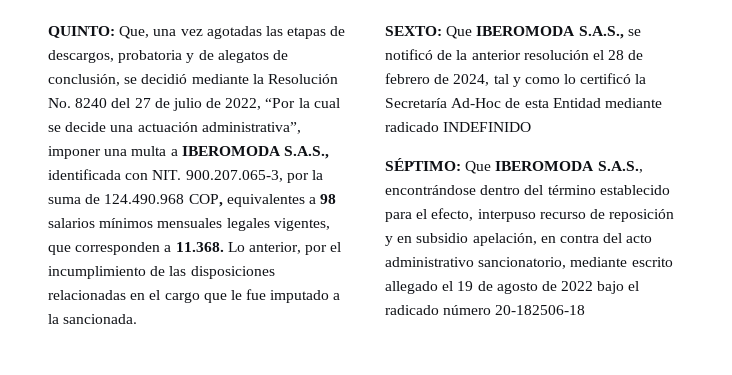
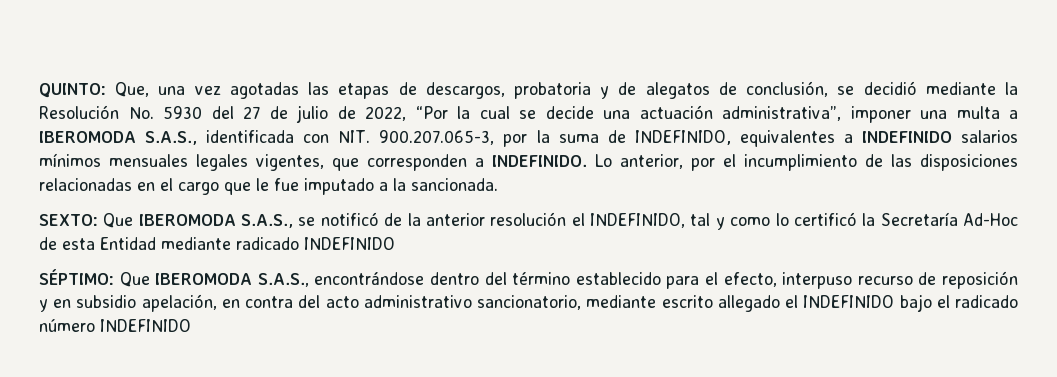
- Que, una vez agotadas las etapas de descargos, probatoria y de alegatos de conclusión, se decidió mediante la Resolución No. 8240 del 27 de julio de 2022, “Por la cual se decide una actuación administrativa”, imponer una multa a IBEROMODA S.A.S., identificada con NIT. 900.207.065-3, por la suma de 124.490.968 COP, equivalentes a 98 salarios mínimos mensuales legales vigentes, que corresponden a 11.368. Lo anterior, por el incumplimiento de las disposiciones relacionadas en el cargo que le fue imputado a la sancionada.
+ Que, una vez agotadas las etapas de descargos, probatoria y de alegatos de conclusión, se decidió mediante la Resolución No. 5930 del 27 de julio de 2022, “Por la cual se decide una actuación administrativa”, imponer una multa a IBEROMODA S.A.S., identificada con NIT. 900.207.065-3, por la suma de INDEFINIDO, equivalentes a INDEFINIDO salarios mínimos mensuales legales vigentes, que corresponden a INDEFINIDO. Lo anterior, por el incumplimiento de las disposiciones relacionadas en el cargo que le fue imputado a la sancionada.
- SEXTO: Que IBEROMODA S.A.S., se notificó de la anterior resolución el 28 de febrero de 2024, tal y como lo certificó la Secretaría Ad-Hoc de esta Entidad mediante radicado INDEFINIDO
+ SEXTO: Que IBEROMODA S.A.S., se notificó de la anterior resolución el INDEFINIDO, tal y como lo certificó la Secretaría Ad-Hoc de esta Entidad mediante radicado INDEFINIDO
- SÉPTIMO: Que IBEROMODA S.A.S., encontrándose dentro del término establecido para el efecto, interpuso recurso de reposición y en subsidio apelación, en contra del acto administrativo sancionatorio, mediante escrito allegado el 19 de agosto de 2022 bajo el radicado número 20-182506-18
+ SÉPTIMO: Que IBEROMODA S.A.S., encontrándose dentro del término establecido para el efecto, interpuso recurso de reposición y en subsidio apelación, en contra del acto administrativo sancionatorio, mediante escrito allegado el INDEFINIDO bajo el radicado número INDEFINIDO

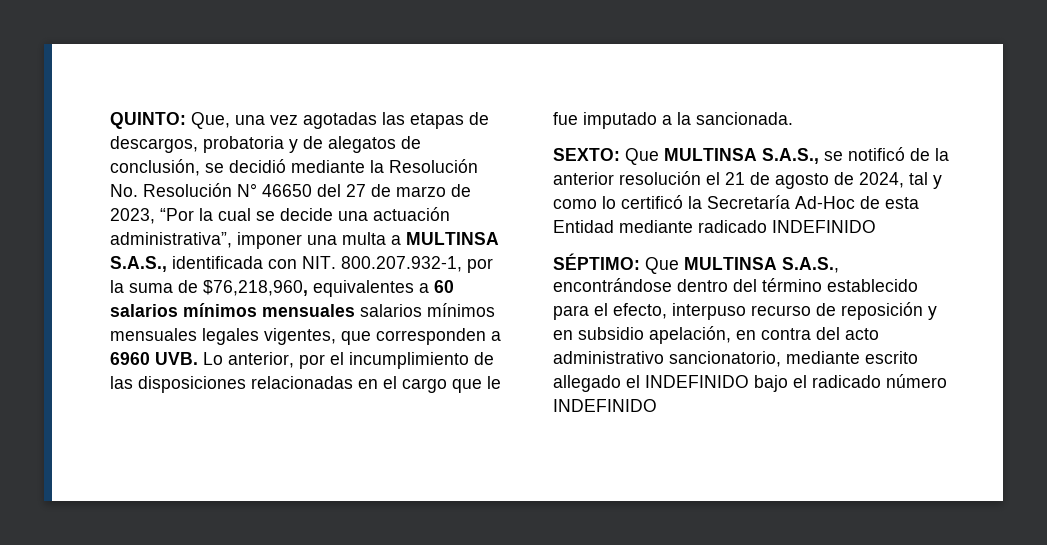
- Que, una vez agotadas las etapas de descargos, probatoria y de alegatos de conclusión, se decidió mediante la Resolución No. 5930 del 27 de julio de 2022, “Por la cual se decide una actuación administrativa”, imponer una multa a IBEROMODA S.A.S., identificada con NIT. 900.207.065-3, por la suma de INDEFINIDO, equivalentes a INDEFINIDO salarios mínimos mensuales legales vigentes, que corresponden a INDEFINIDO. Lo anterior, por el incumplimiento de las disposiciones relacionadas en el cargo que le fue imputado a la sancionada.
+ Que, una vez agotadas las etapas de descargos, probatoria y de alegatos de conclusión, se decidió mediante la Resolución No. Resolución N° 46650 del 27 de marzo de 2023, “Por la cual se decide una actuación administrativa”, imponer una multa a MULTINSA S.A.S., identificada con NIT. 800.207.932-1, por la suma de $76,218,960, equivalentes a 60 salarios mínimos mensuales salarios mínimos mensuales legales vigentes, que corresponden a 6960 UVB. Lo anterior, por el incumplimiento de las disposiciones relacionadas en el cargo que le fue imputado a la sancionada.
- SEXTO: Que IBEROMODA S.A.S., se notificó de la anterior resolución el INDEFINIDO, tal y como lo certificó la Secretaría Ad-Hoc de esta Entidad mediante radicado INDEFINIDO
+ SEXTO: Que MULTINSA S.A.S., se notificó de la anterior resolución el 21 de agosto de 2024, tal y como lo certificó la Secretaría Ad-Hoc de esta Entidad mediante radicado INDEFINIDO
- SÉPTIMO: Que IBEROMODA S.A.S., encontrándose dentro del término establecido para el efecto, interpuso recurso de reposición y en subsidio apelación, en contra del acto administrativo sancionatorio, mediante escrito allegado el INDEFINIDO bajo el radicado número INDEFINIDO
+ SÉPTIMO: Que MULTINSA S.A.S., encontrándose dentro del término establecido para el efecto, interpuso recurso de reposición y en subsidio apelación, en contra del acto administrativo sancionatorio, mediante escrito allegado el INDEFINIDO bajo el radicado número INDEFINIDO

